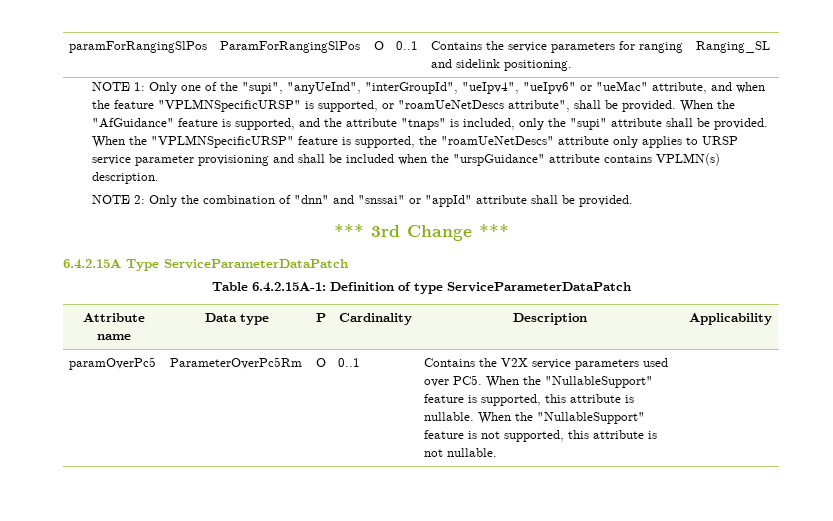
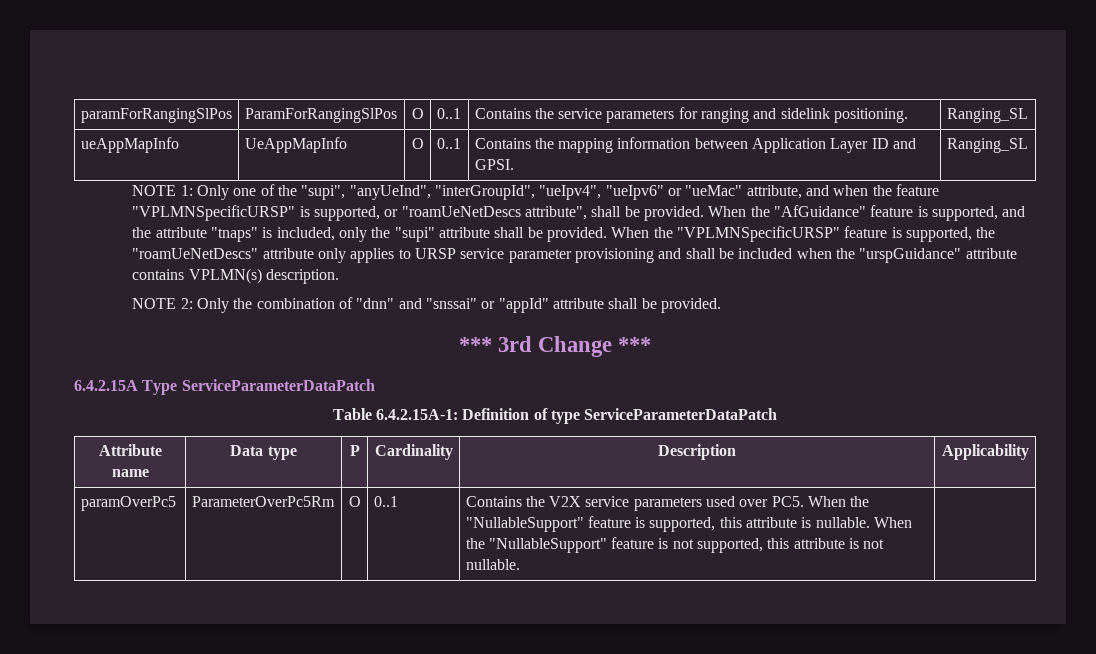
+ ueAppMapInfo | UeAppMapInfo | O | 0..1 | Contains the mapping information between Application Layer ID and GPSI. | Ranging_SL

